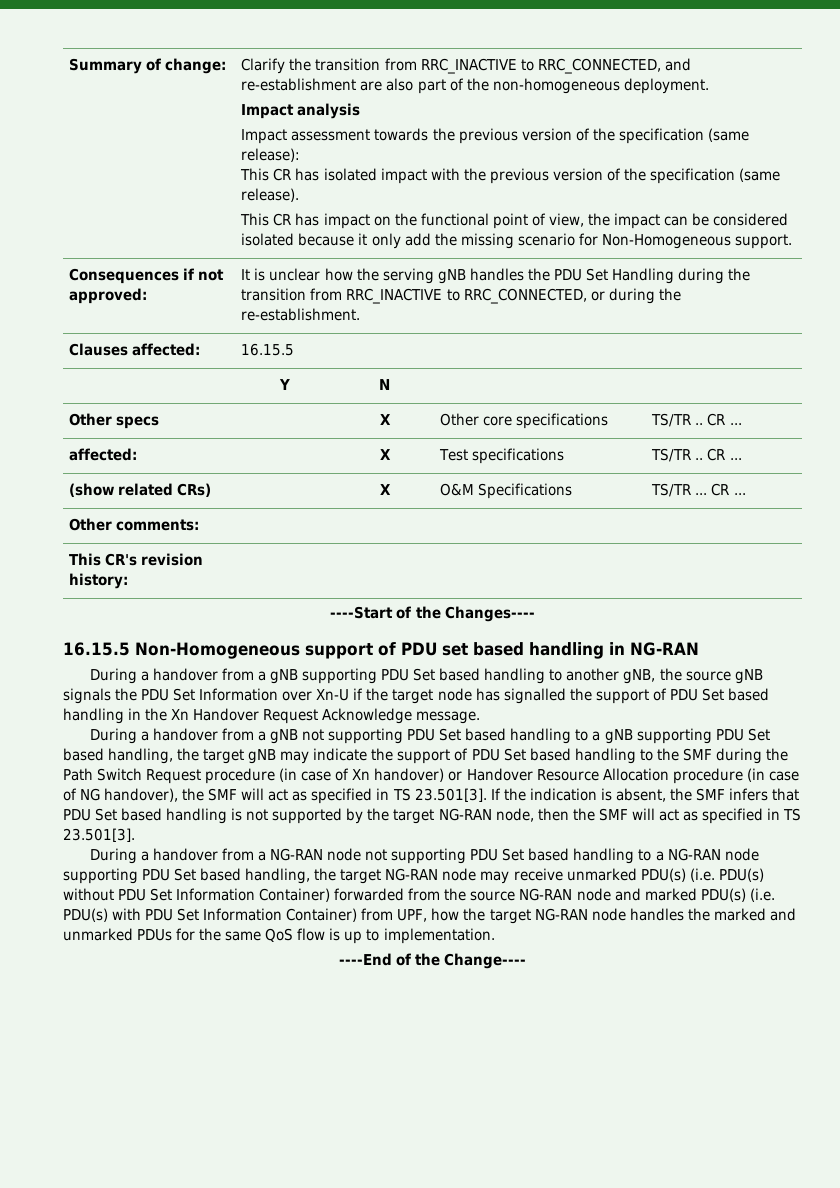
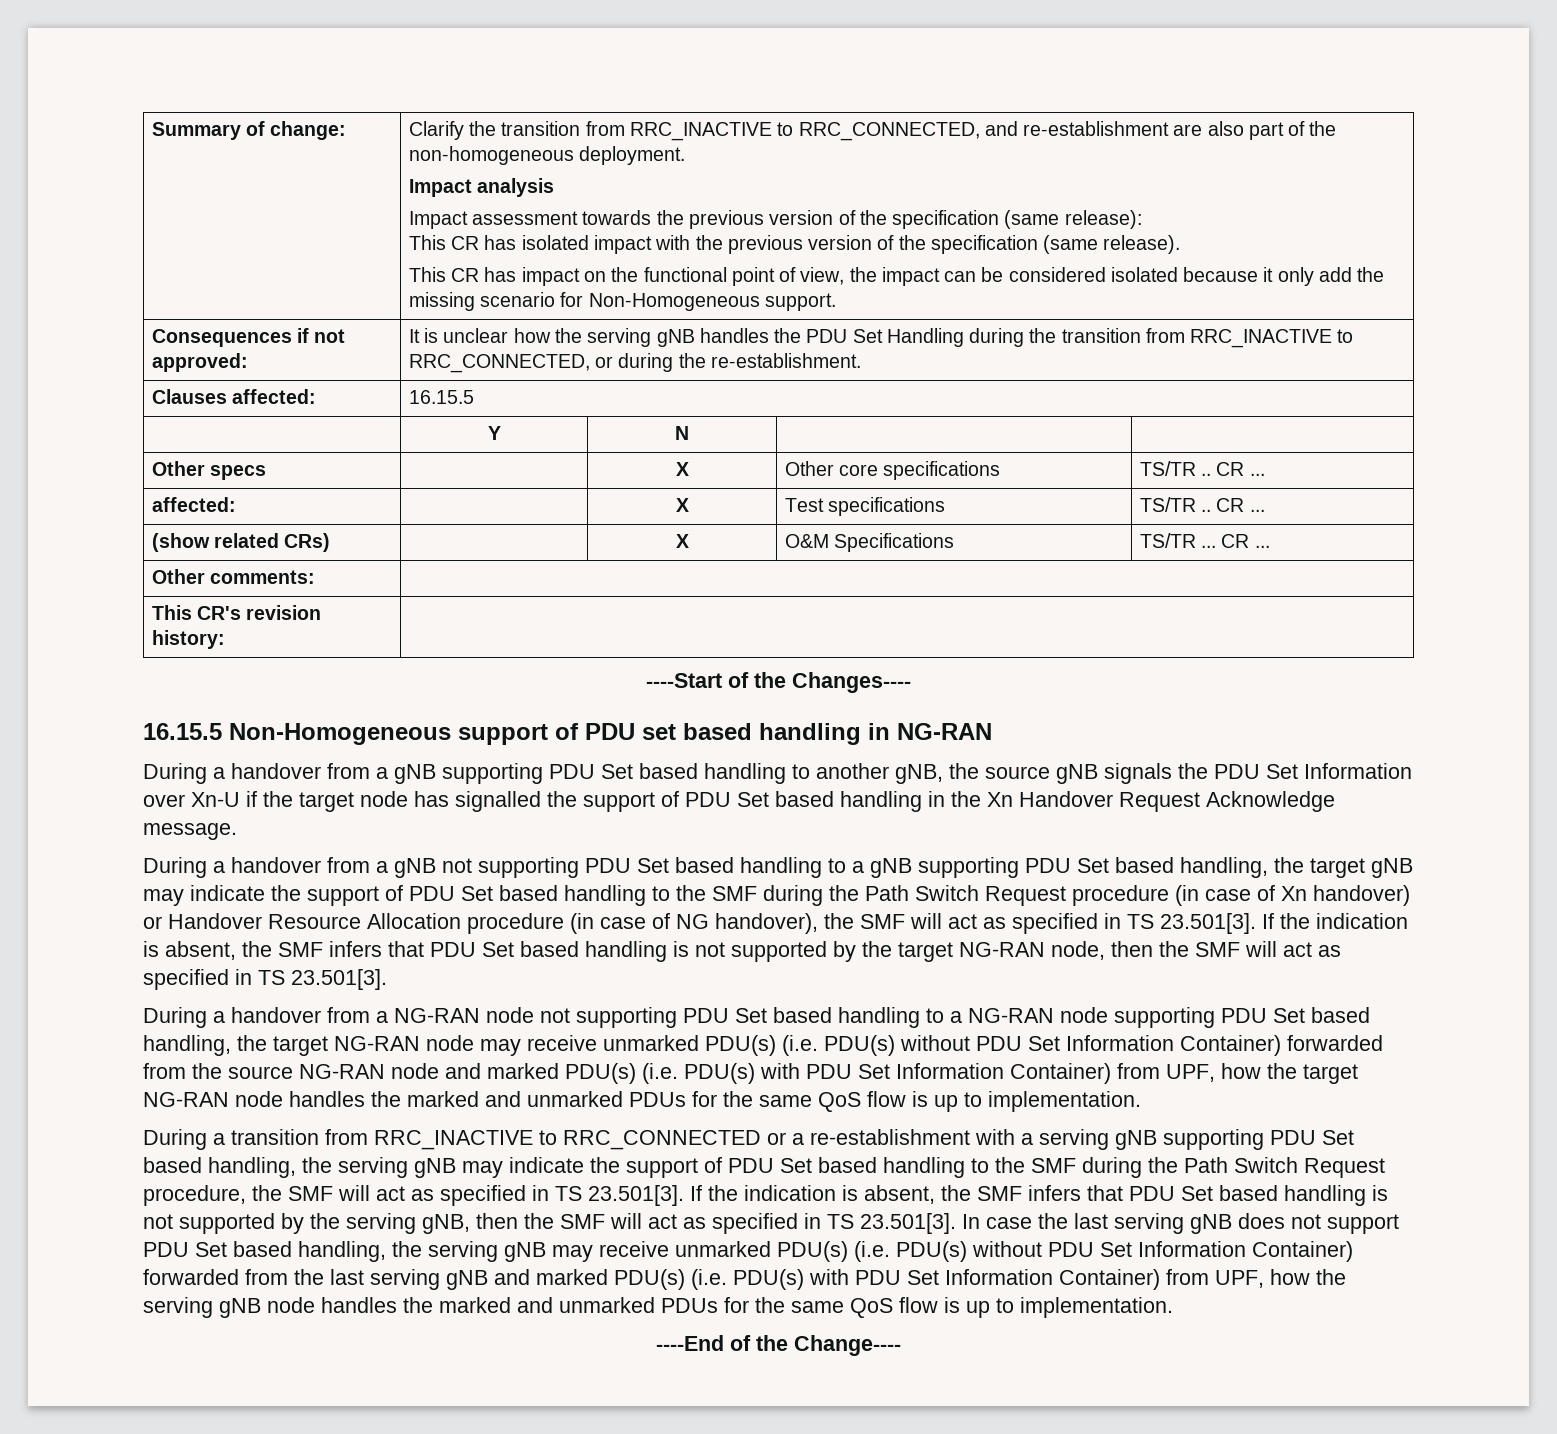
+ During a transition from RRC_INACTIVE to RRC_CONNECTED or a re-establishment with a serving gNB supporting PDU Set based handling, the serving gNB may indicate the support of PDU Set based handling to the SMF during the Path Switch Request procedure, the SMF will act as specified in TS 23.501[3]. If the indication is absent, the SMF infers that PDU Set based handling is not supported by the serving gNB, then the SMF will act as specified in TS 23.501[3]. In case the last serving gNB does not support PDU Set based handling, the serving gNB may receive unmarked PDU(s) (i.e. PDU(s) without PDU Set Information Container) forwarded from the last serving gNB and marked PDU(s) (i.e. PDU(s) with PDU Set Information Container) from UPF, how the serving gNB node handles the marked and unmarked PDUs for the same QoS flow is up to implementation.

